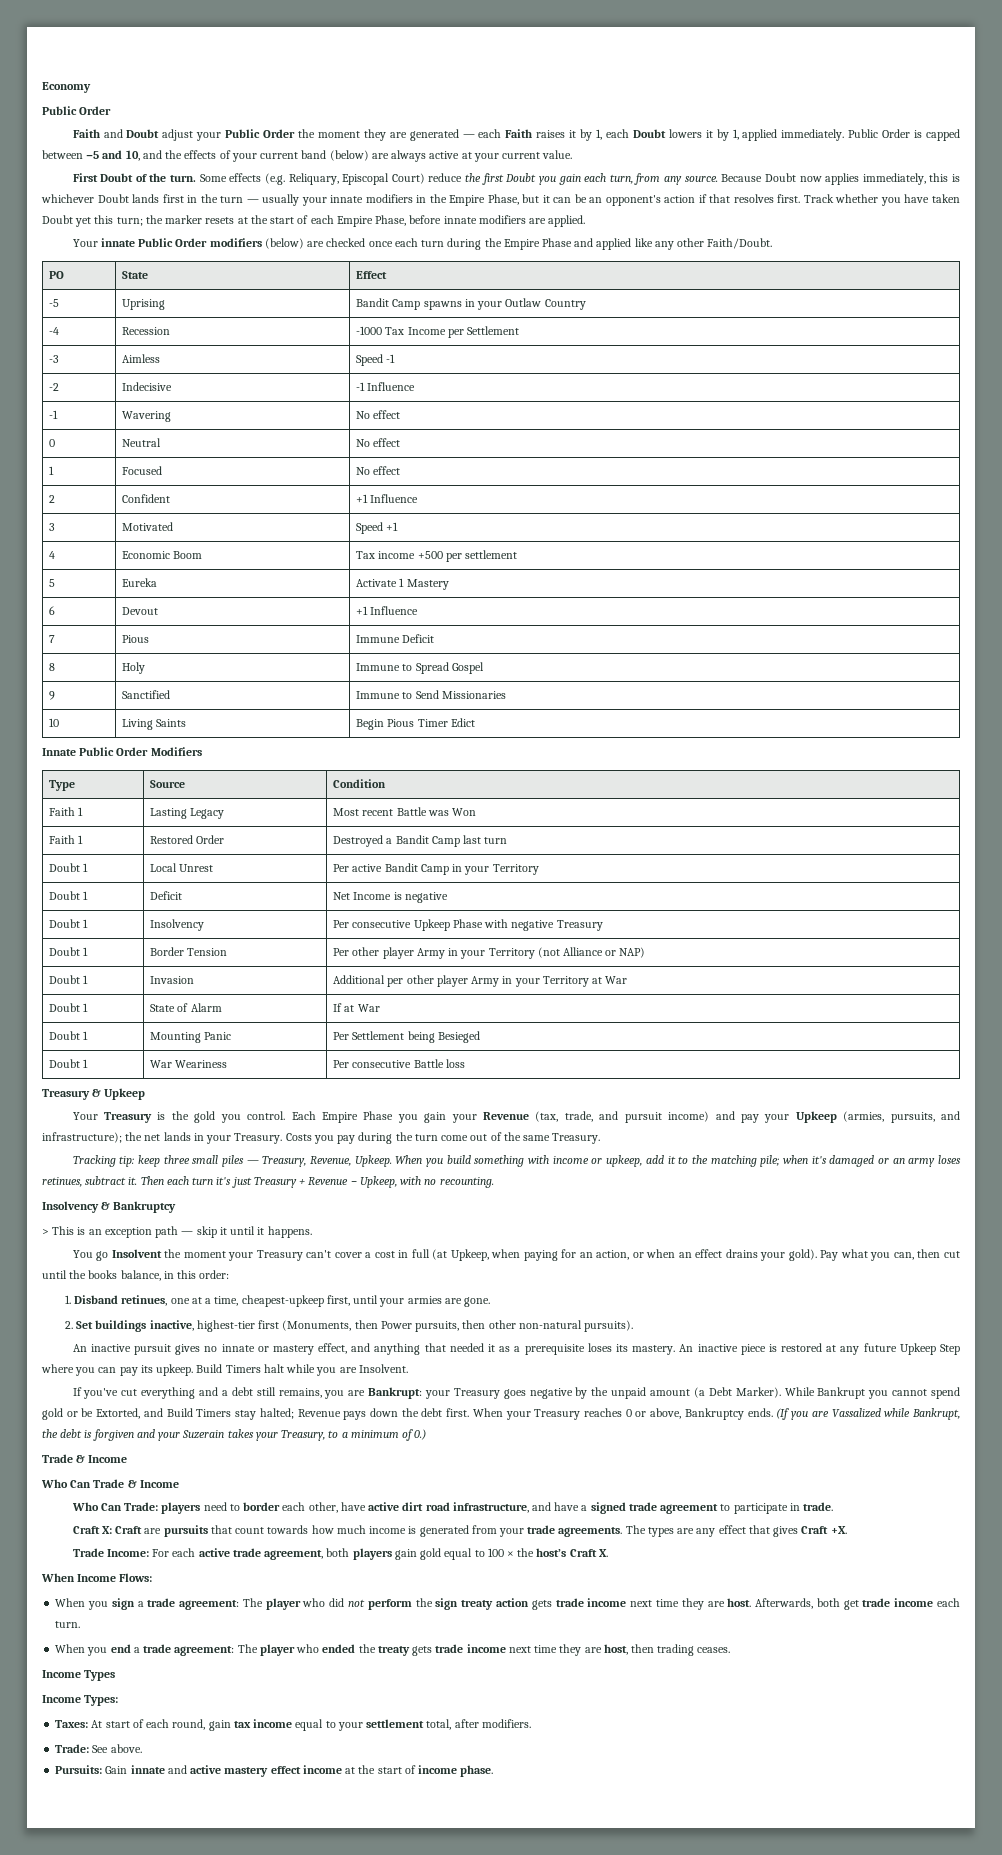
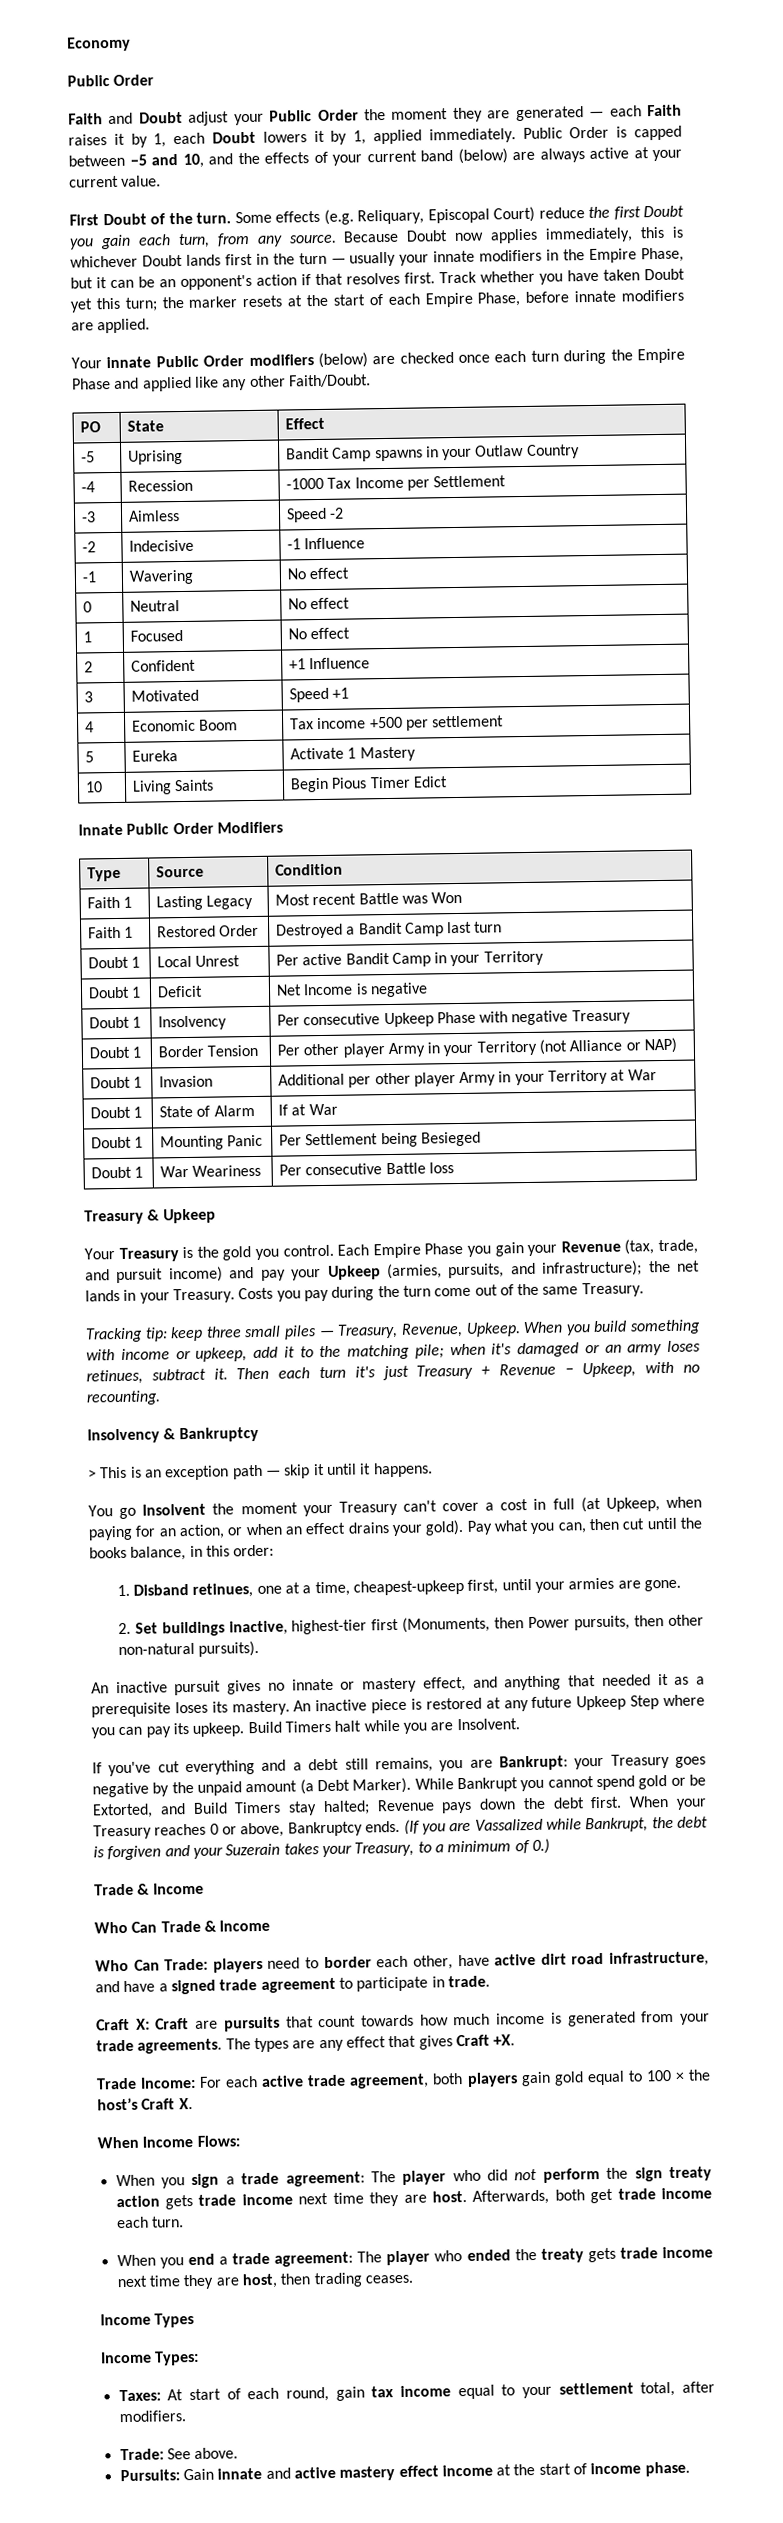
- -3 | Aimless | Speed -1
+ -3 | Aimless | Speed -2
- 6 | Devout | +1 Influence
- 7 | Pious | Immune Deficit
- 8 | Holy | Immune to Spread Gospel
- 9 | Sanctified | Immune to Send Missionaries

